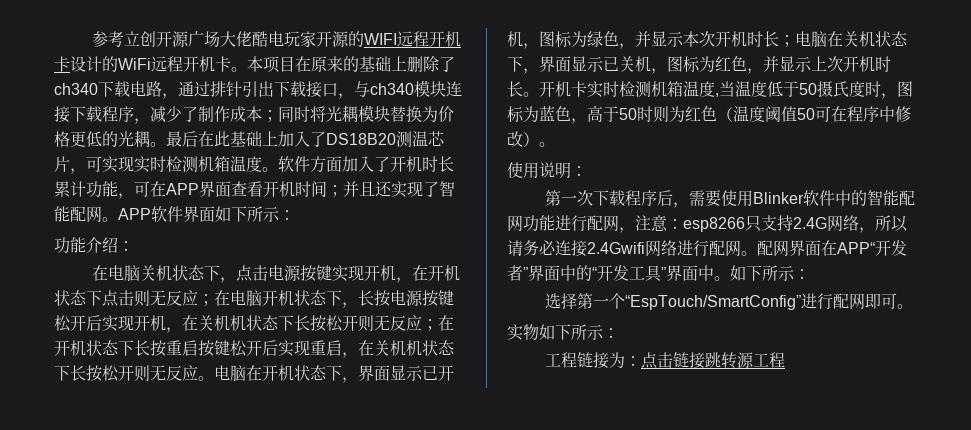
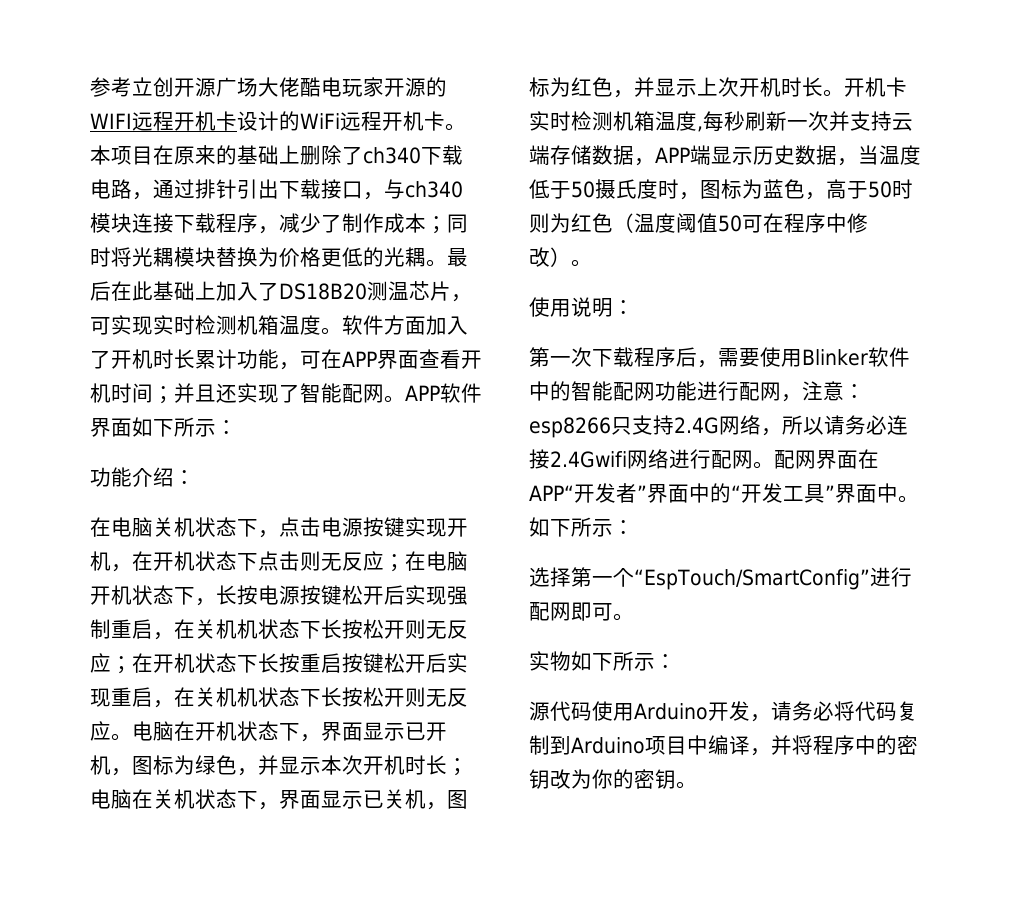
- 在电脑关机状态下，点击电源按键实现开机，在开机状态下点击则无反应；在电脑开机状态下，长按电源按键松开后实现开机，在关机机状态下长按松开则无反应；在开机状态下长按重启按键松开后实现重启，在关机机状态下长按松开则无反应。
+ 在电脑关机状态下，点击电源按键实现开机，在开机状态下点击则无反应；在电脑开机状态下，长按电源按键松开后实现强制重启，在关机机状态下长按松开则无反应；在开机状态下长按重启按键松开后实现重启，在关机机状态下长按松开则无反应。
- 开机卡实时检测机箱温度,当温度低于50摄氏度时，图标为蓝色，高于50时则为红色（温度阈值50可在程序中修改）。
+ 开机卡实时检测机箱温度,每秒刷新一次并支持云端存储数据，APP端显示历史数据，当温度低于50摄氏度时，图标为蓝色，高于50时则为红色（温度阈值50可在程序中修改）。
- 工程链接为：点击链接跳转源工程
+ 源代码使用Arduino开发，请务必将代码复制到Arduino项目中编译，并将程序中的密钥改为你的密钥。

